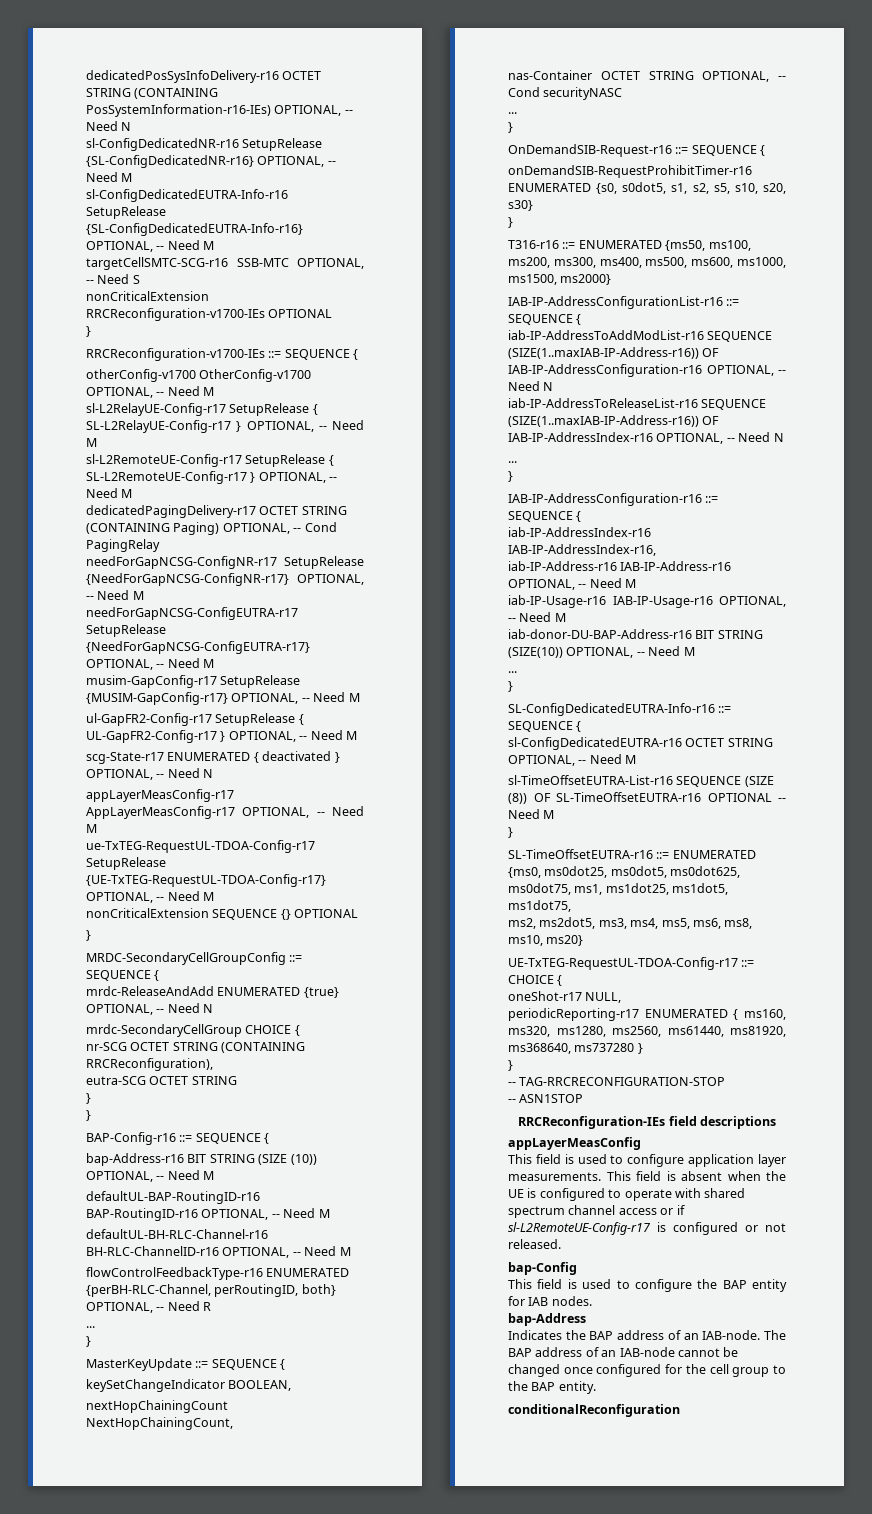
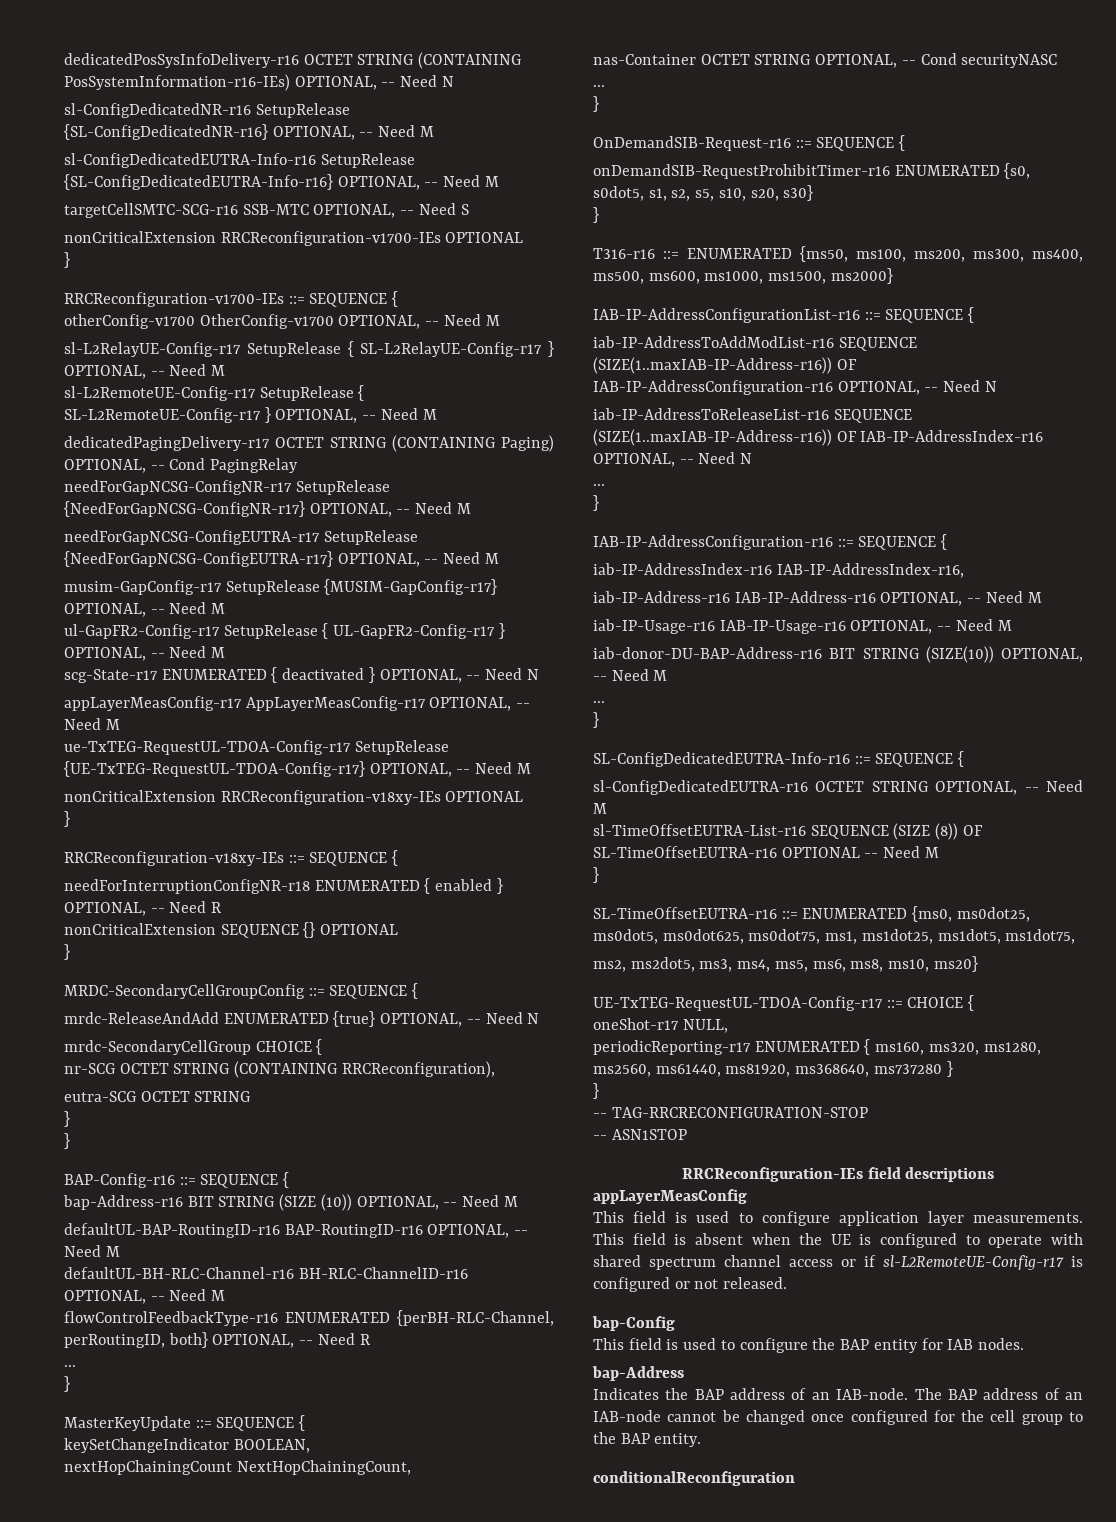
+ nonCriticalExtension RRCReconfiguration-v18xy-IEs OPTIONAL
+ }
+ RRCReconfiguration-v18xy-IEs ::= SEQUENCE {
+ needForInterruptionConfigNR-r18 ENUMERATED { enabled } OPTIONAL, -- Need R

